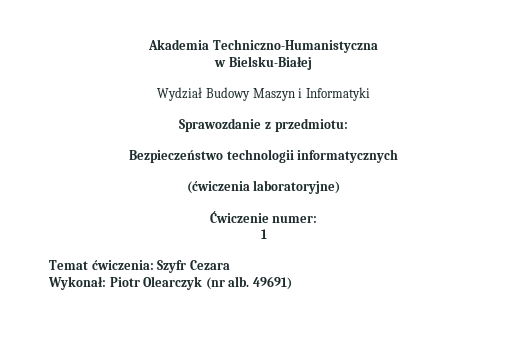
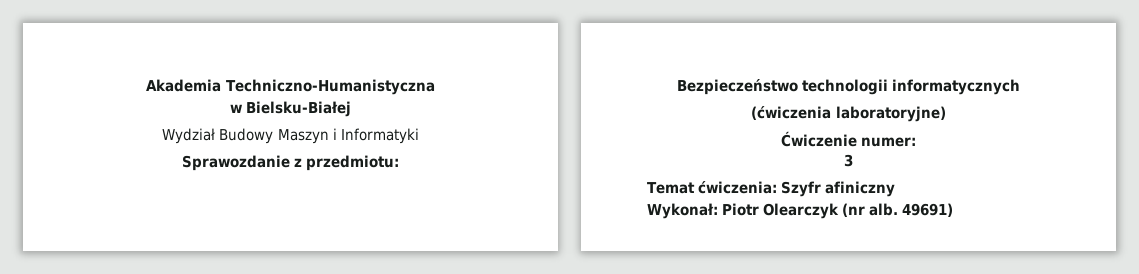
- 1
+ 3
- Temat ćwiczenia: Szyfr Cezara
+ Temat ćwiczenia: Szyfr afiniczny

